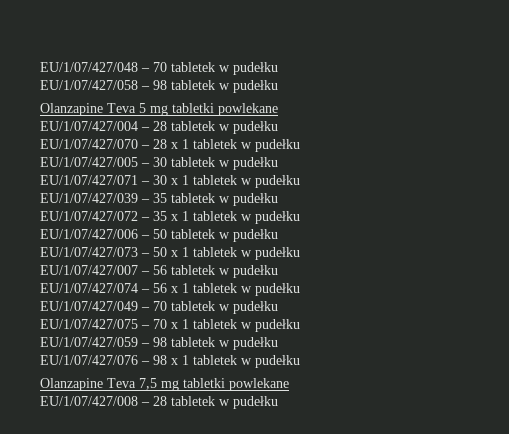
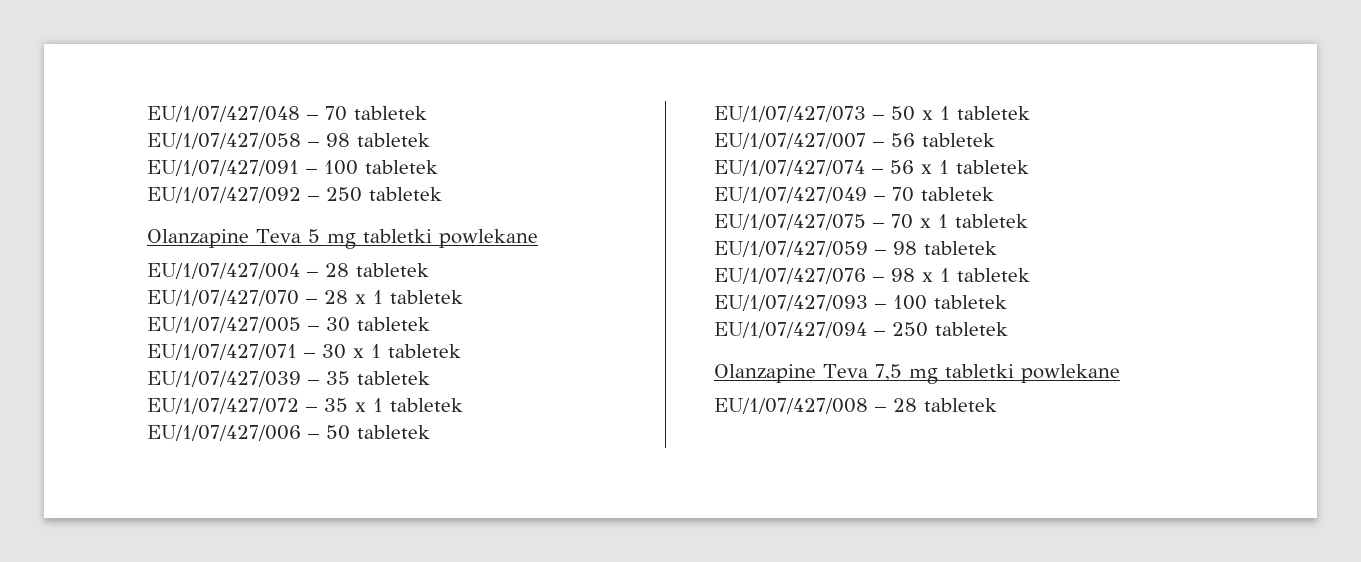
- EU/1/07/427/048 – 70 tabletek w pudełku
+ EU/1/07/427/048 – 70 tabletek
- EU/1/07/427/058 – 98 tabletek w pudełku
+ EU/1/07/427/058 – 98 tabletek
+ EU/1/07/427/091 – 100 tabletek
+ EU/1/07/427/092 – 250 tabletek
- EU/1/07/427/004 – 28 tabletek w pudełku
+ EU/1/07/427/004 – 28 tabletek
- EU/1/07/427/070 – 28 x 1 tabletek w pudełku
+ EU/1/07/427/070 – 28 x 1 tabletek
- EU/1/07/427/005 – 30 tabletek w pudełku
+ EU/1/07/427/005 – 30 tabletek
- EU/1/07/427/071 – 30 x 1 tabletek w pudełku
+ EU/1/07/427/071 – 30 x 1 tabletek
- EU/1/07/427/039 – 35 tabletek w pudełku
+ EU/1/07/427/039 – 35 tabletek
- EU/1/07/427/072 – 35 x 1 tabletek w pudełku
+ EU/1/07/427/072 – 35 x 1 tabletek
- EU/1/07/427/006 – 50 tabletek w pudełku
+ EU/1/07/427/006 – 50 tabletek
- EU/1/07/427/073 – 50 x 1 tabletek w pudełku
+ EU/1/07/427/073 – 50 x 1 tabletek
- EU/1/07/427/007 – 56 tabletek w pudełku
+ EU/1/07/427/007 – 56 tabletek
- EU/1/07/427/074 – 56 x 1 tabletek w pudełku
+ EU/1/07/427/074 – 56 x 1 tabletek
- EU/1/07/427/049 – 70 tabletek w pudełku
+ EU/1/07/427/049 – 70 tabletek
- EU/1/07/427/075 – 70 x 1 tabletek w pudełku
+ EU/1/07/427/075 – 70 x 1 tabletek
- EU/1/07/427/059 – 98 tabletek w pudełku
+ EU/1/07/427/059 – 98 tabletek
- EU/1/07/427/076 – 98 x 1 tabletek w pudełku
+ EU/1/07/427/076 – 98 x 1 tabletek
+ EU/1/07/427/093 – 100 tabletek
+ EU/1/07/427/094 – 250 tabletek
- EU/1/07/427/008 – 28 tabletek w pudełku
+ EU/1/07/427/008 – 28 tabletek

